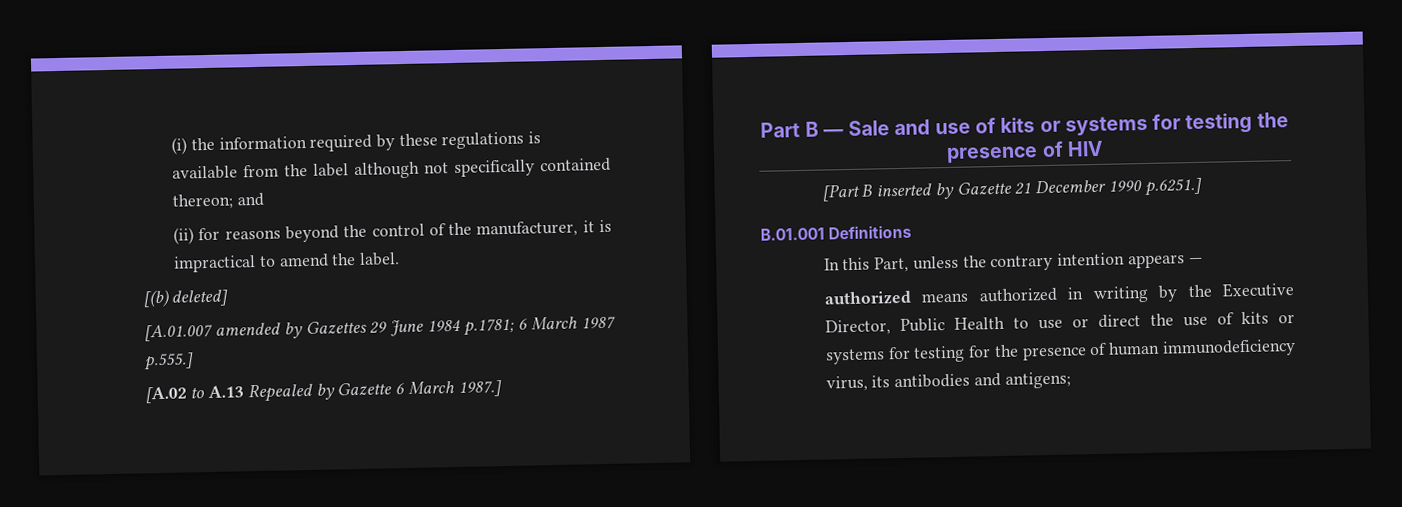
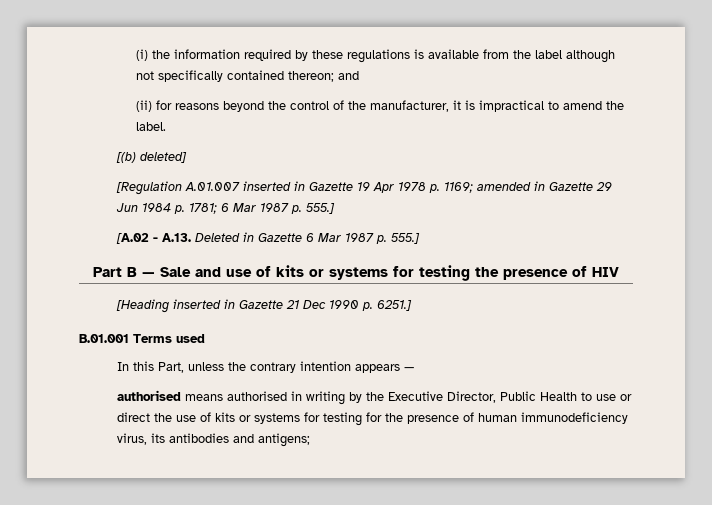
- [A.01.007 amended by Gazettes 29 June 1984 p.1781; 6 March 1987 p.555.]
- [A.02 to A.13 Repealed by Gazette 6 March 1987.]
+ [Regulation A.01.007 inserted in Gazette 19 Apr 1978 p. 1169; amended in Gazette 29 Jun 1984 p. 1781; 6 Mar 1987 p. 555.]
+ [A.02 - A.13. Deleted in Gazette 6 Mar 1987 p. 555.]
- [Part B inserted by Gazette 21 December 1990 p.6251.]
+ [Heading inserted in Gazette 21 Dec 1990 p. 6251.]
- B.01.001 Definitions
+ B.01.001 Terms used
- authorized means authorized in writing by the Executive Director, Public Health to use or direct the use of kits or systems for testing for the presence of human immunodeficiency virus, its antibodies and antigens;
+ authorised means authorised in writing by the Executive Director, Public Health to use or direct the use of kits or systems for testing for the presence of human immunodeficiency virus, its antibodies and antigens;

